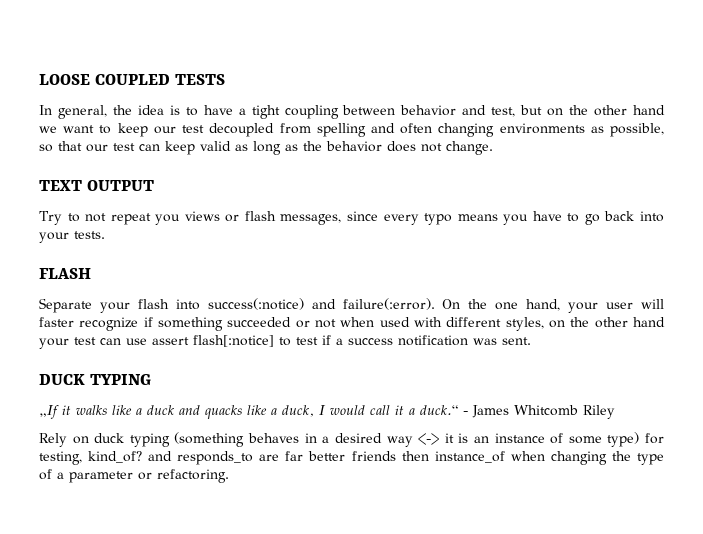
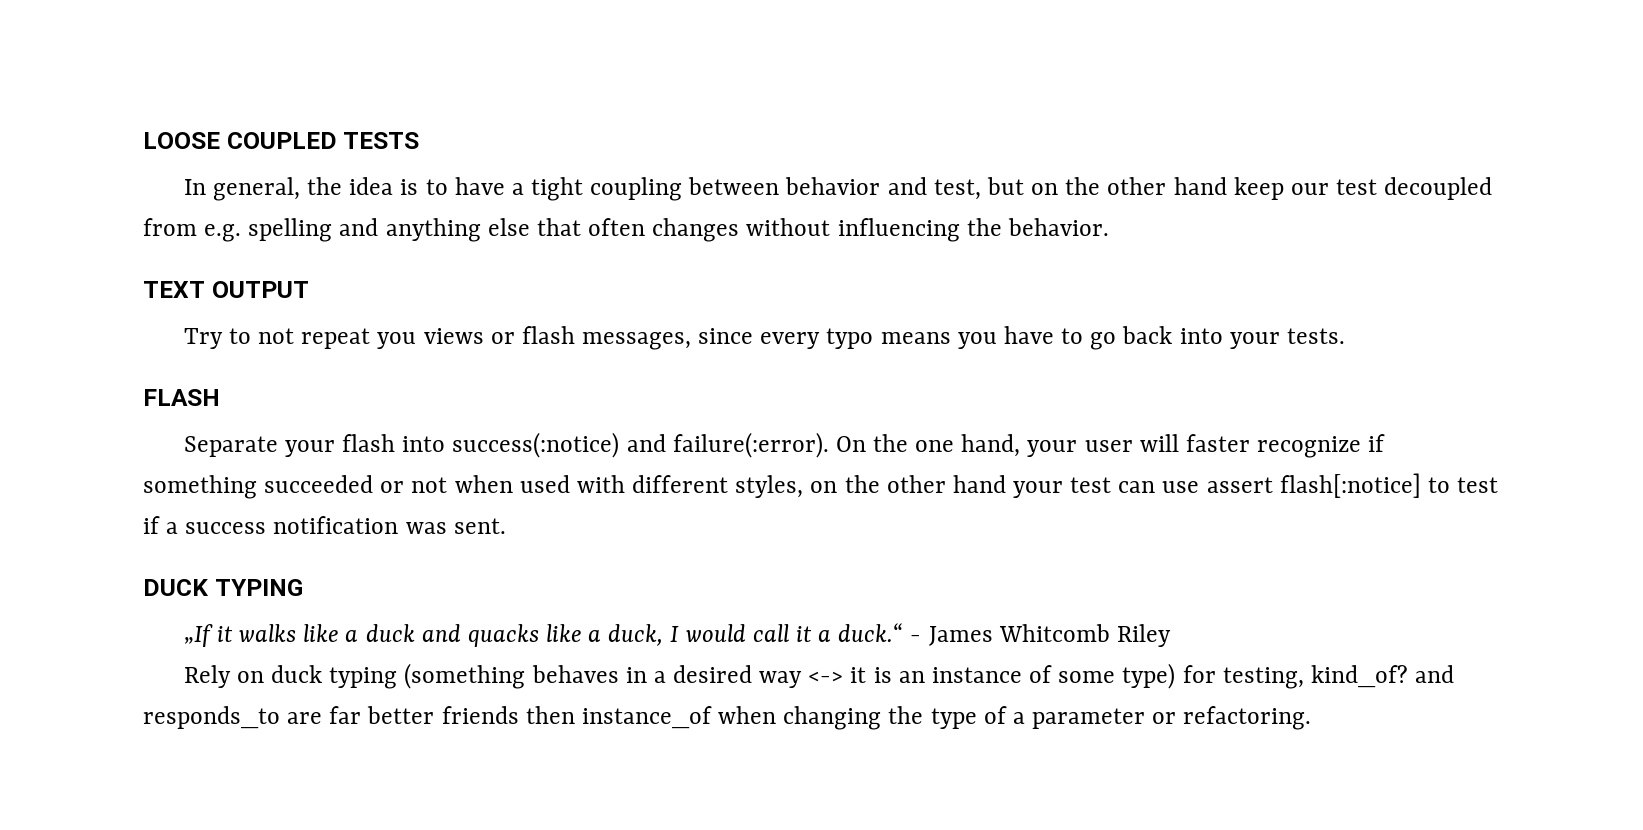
- In general, the idea is to have a tight coupling between behavior and test, but on the other hand we want to keep our test decoupled from spelling and often changing environments as possible, so that our test can keep valid as long as the behavior does not change.
+ In general, the idea is to have a tight coupling between behavior and test, but on the other hand keep our test decoupled from e.g. spelling and anything else that often changes without influencing the behavior.

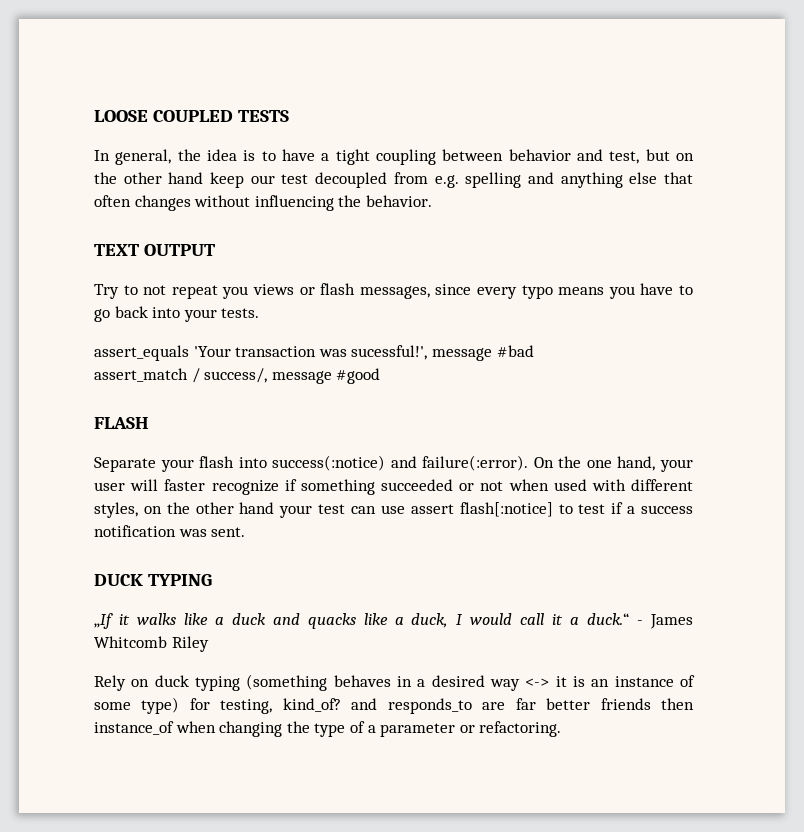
+ assert_equals 'Your transaction was sucessful!', message #bad
+ assert_match / success/, message #good

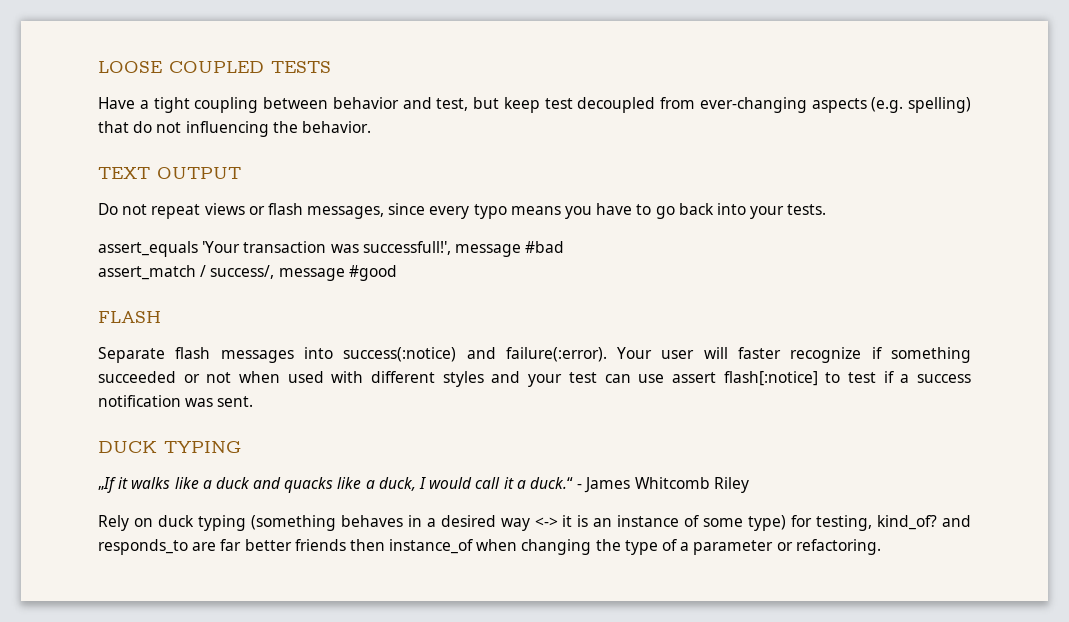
- In general, the idea is to have a tight coupling between behavior and test, but on the other hand keep our test decoupled from e.g. spelling and anything else that often changes without influencing the behavior.
+ Have a tight coupling between behavior and test, but keep test decoupled from ever-changing aspects (e.g. spelling) that do not influencing the behavior.
- Try to not repeat you views or flash messages, since every typo means you have to go back into your tests.
+ Do not repeat views or flash messages, since every typo means you have to go back into your tests.
- assert_equals 'Your transaction was sucessful!', message #bad
+ assert_equals 'Your transaction was successfull!', message #bad
- Separate your flash into success(:notice) and failure(:error).
+ Separate flash messages into success(:notice) and failure(:error).
- On the one hand, your user will faster recognize if something succeeded or not when used with different styles, on the other hand your test can use assert flash[:notice] to test if a success notification was sent.
+ Your user will faster recognize if something succeeded or not when used with different styles and your test can use assert flash[:notice] to test if a success notification was sent.

